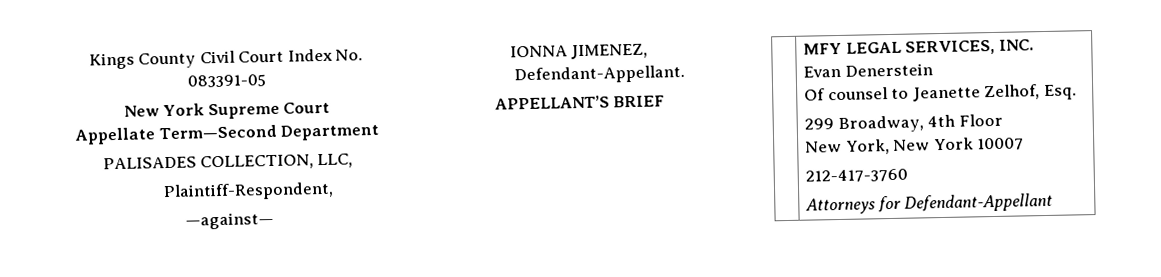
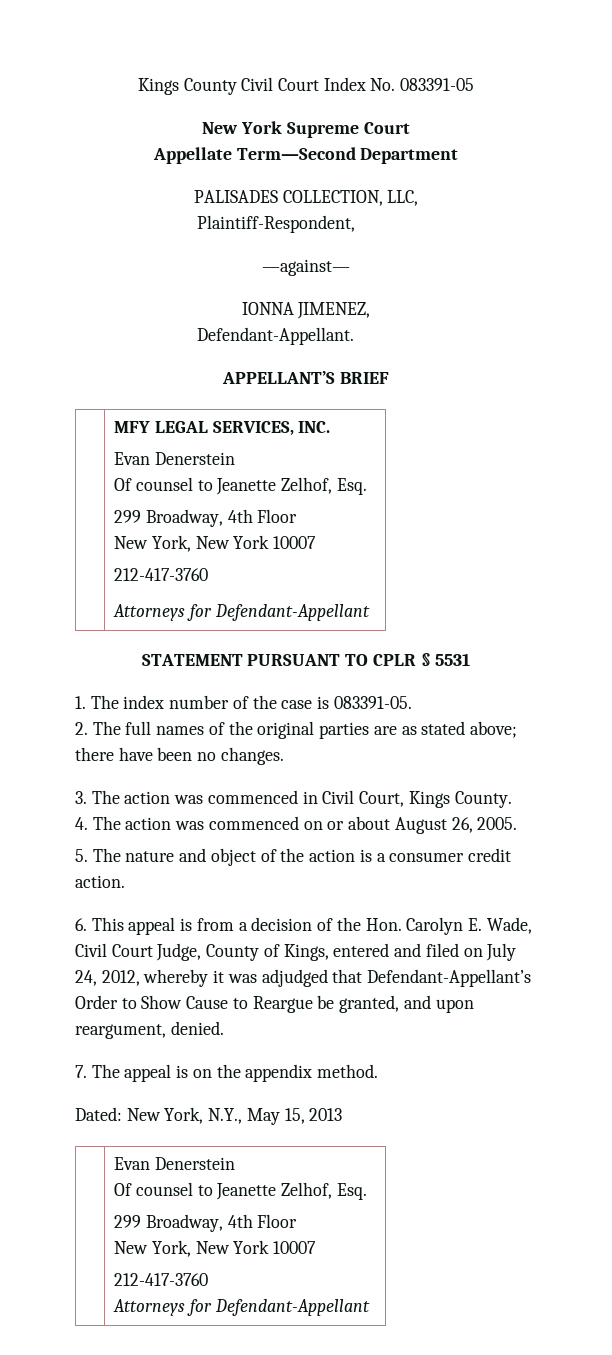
+ STATEMENT PURSUANT TO CPLR § 5531
+ 1. The index number of the case is 083391-05.
+ 2. The full names of the original parties are as stated above; there have been no changes.
+ 3. The action was commenced in Civil Court, Kings County.
+ 4. The action was commenced on or about August 26, 2005.
+ 5. The nature and object of the action is a consumer credit action.
+ 6. This appeal is from a decision of the Hon. Carolyn E. Wade, Civil Court Judge, County of Kings, entered and filed on July 24, 2012, whereby it was adjudged that Defendant-Appellant’s Order to Show Cause to Reargue be granted, and upon reargument, denied.
+ 7. The appeal is on the appendix method.
+ Dated: New York, N.Y., May 15, 2013
+ | Evan Denerstein
+ Of counsel to Jeanette Zelhof, Esq.
+ 299 Broadway, 4th Floor
+ New York, New York 10007
+ 212-417-3760
+ Attorneys for Defendant-Appellant

